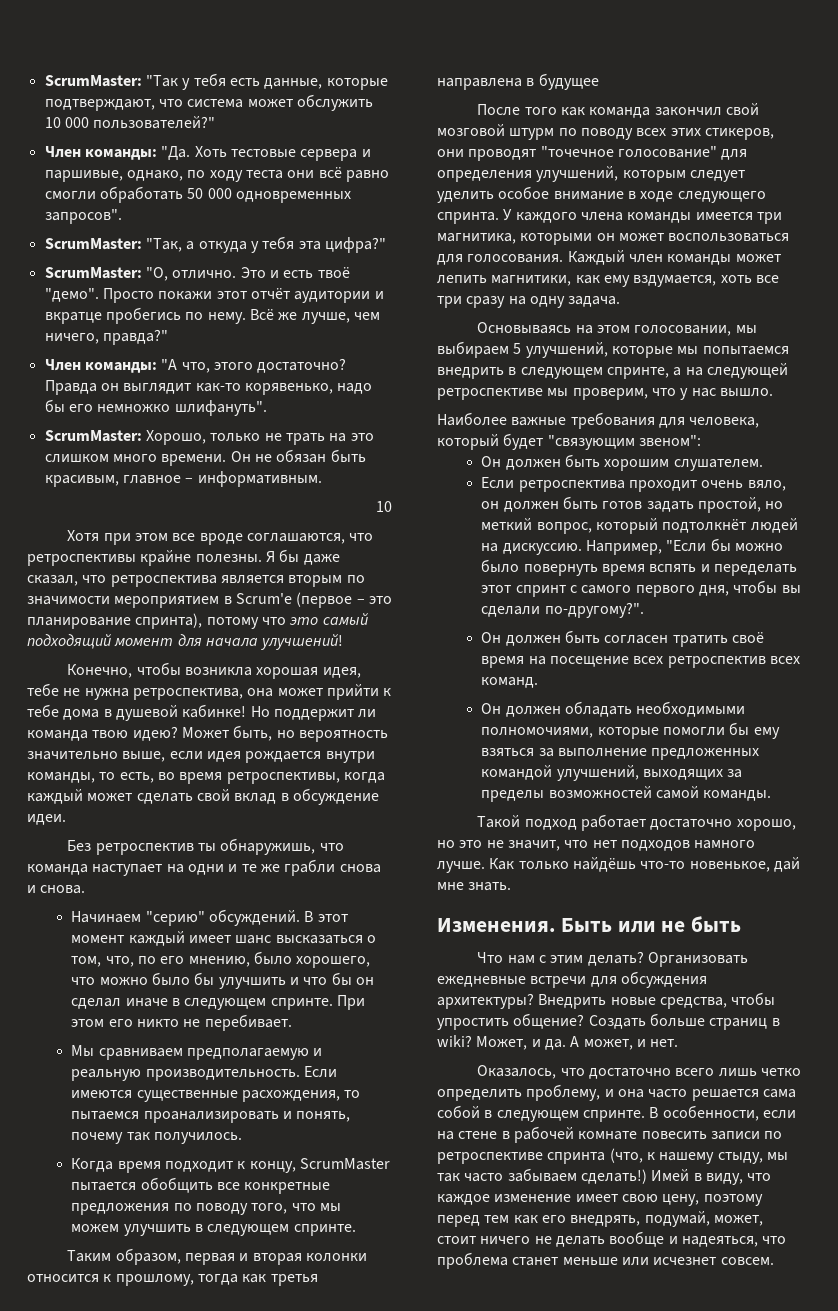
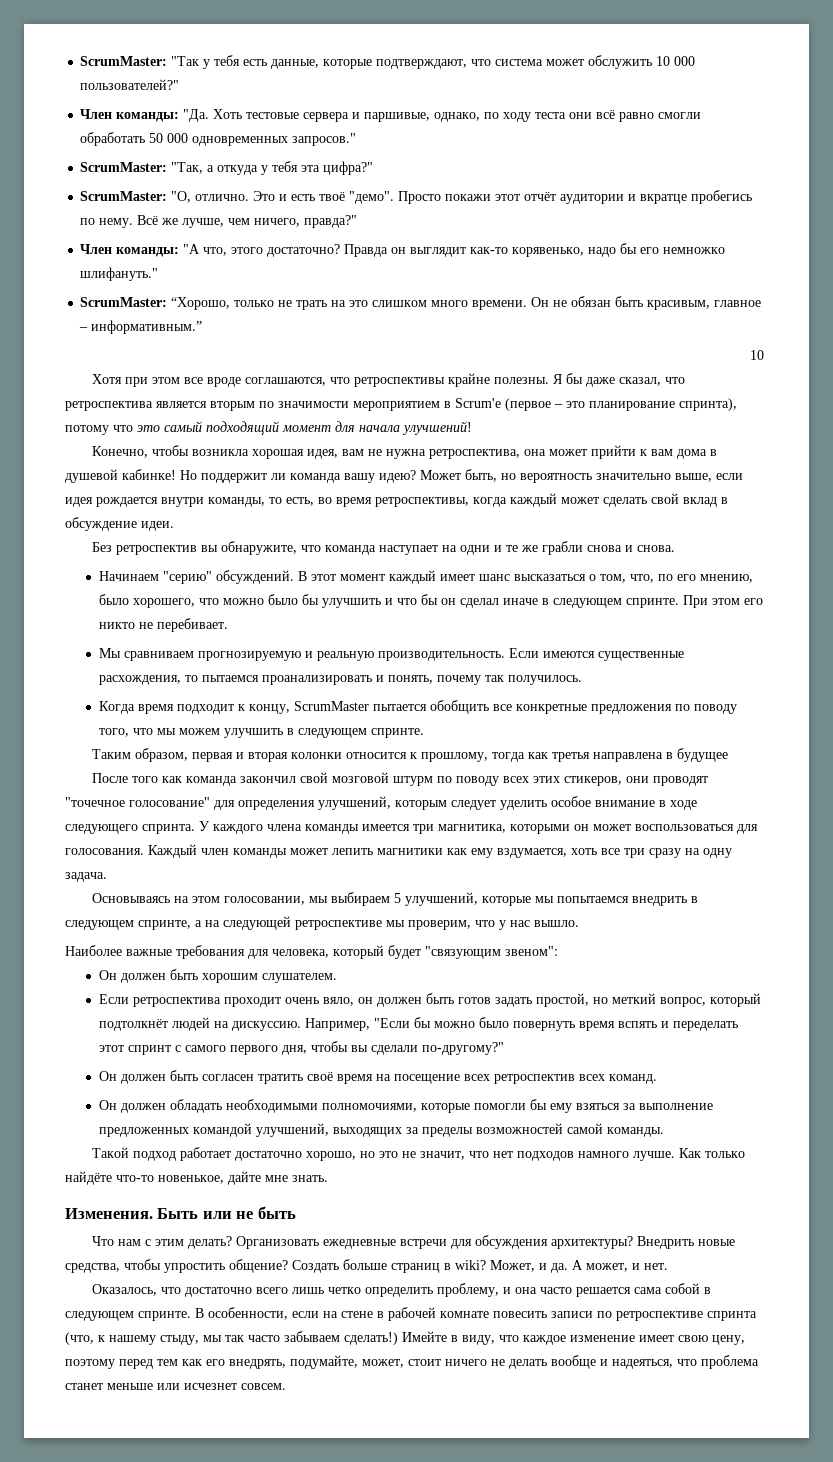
- Член команды: "Да. Хоть тестовые сервера и паршивые, однако, по ходу теста они всё равно смогли обработать 50 000 одновременных запросов".
+ Член команды: "Да. Хоть тестовые сервера и паршивые, однако, по ходу теста они всё равно смогли обработать 50 000 одновременных запросов."
- Правда он выглядит как-то корявенько, надо бы его немножко шлифануть".
- ScrumMaster: Хорошо, только не трать на это слишком много времени.
+ Правда он выглядит как-то корявенько, надо бы его немножко шлифануть."
+ ScrumMaster: “Хорошо, только не трать на это слишком много времени.
- Он не обязан быть красивым, главное – информативным.
+ Он не обязан быть красивым, главное – информативным.”
- Конечно, чтобы возникла хорошая идея, тебе не нужна ретроспектива, она может прийти к тебе дома в душевой кабинке!
+ Конечно, чтобы возникла хорошая идея, вам не нужна ретроспектива, она может прийти к вам дома в душевой кабинке!
- Но поддержит ли команда твою идею?
+ Но поддержит ли команда вашу идею?
- Без ретроспектив ты обнаружишь, что команда наступает на одни и те же грабли снова и снова.
+ Без ретроспектив вы обнаружите, что команда наступает на одни и те же грабли снова и снова.
- Мы сравниваем предполагаемую и реальную производительность.
+ Мы сравниваем прогнозируемую и реальную производительность.
- Каждый член команды может лепить магнитики, как ему вздумается, хоть все три сразу на одну задача.
+ Каждый член команды может лепить магнитики как ему вздумается, хоть все три сразу на одну задача.
- Например, "Если бы можно было повернуть время вспять и переделать этот спринт с самого первого дня, чтобы вы сделали по-другому?".
+ Например, "Если бы можно было повернуть время вспять и переделать этот спринт с самого первого дня, чтобы вы сделали по-другому?"
- Как только найдёшь что-то новенькое, дай мне знать.
+ Как только найдёте что-то новенькое, дайте мне знать.
- Имей в виду, что каждое изменение имеет свою цену, поэтому перед тем как его внедрять, подумай, может, стоит ничего не делать вообще и надеяться, что проблема станет меньше или исчезнет совсем.
+ Имейте в виду, что каждое изменение имеет свою цену, поэтому перед тем как его внедрять, подумайте, может, стоит ничего не делать вообще и надеяться, что проблема станет меньше или исчезнет совсем.

